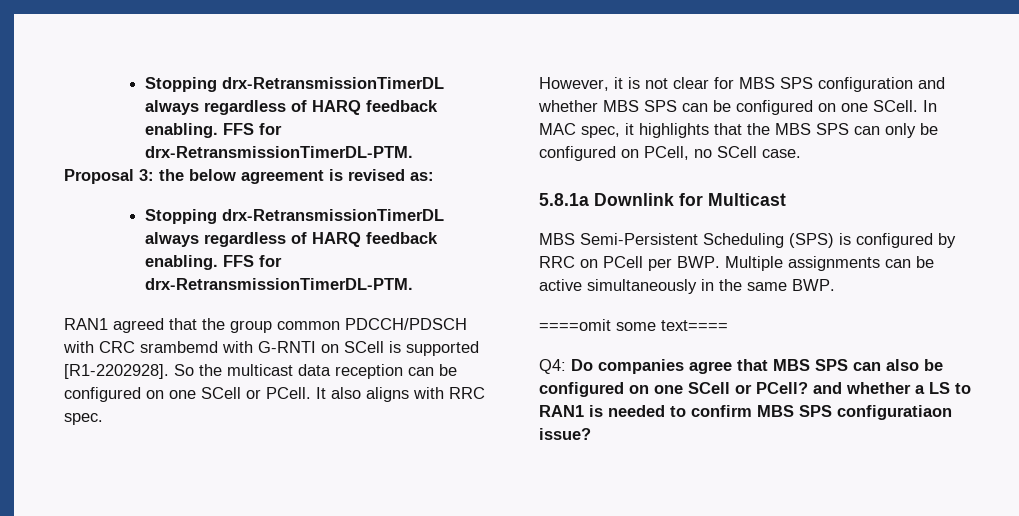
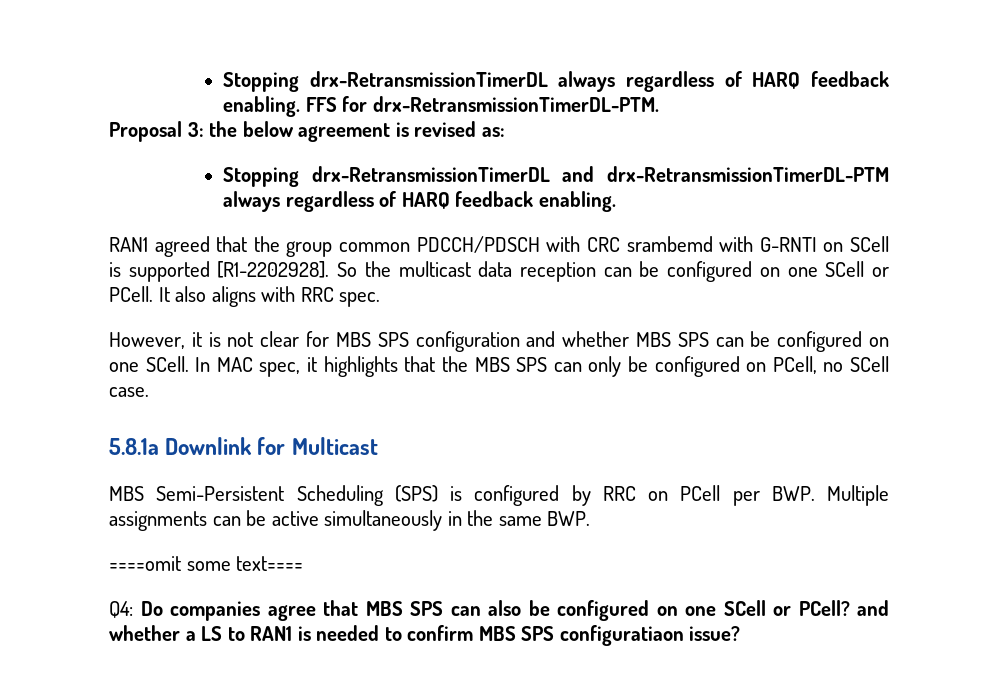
  Proposal 3: the below agreement is revised as:
- Stopping drx-RetransmissionTimerDL always regardless of HARQ feedback enabling. FFS for drx-RetransmissionTimerDL-PTM.
+ Stopping drx-RetransmissionTimerDL and drx-RetransmissionTimerDL-PTM always regardless of HARQ feedback enabling.

